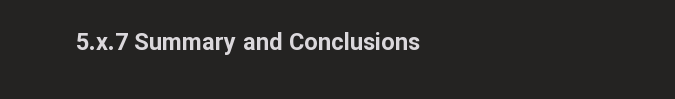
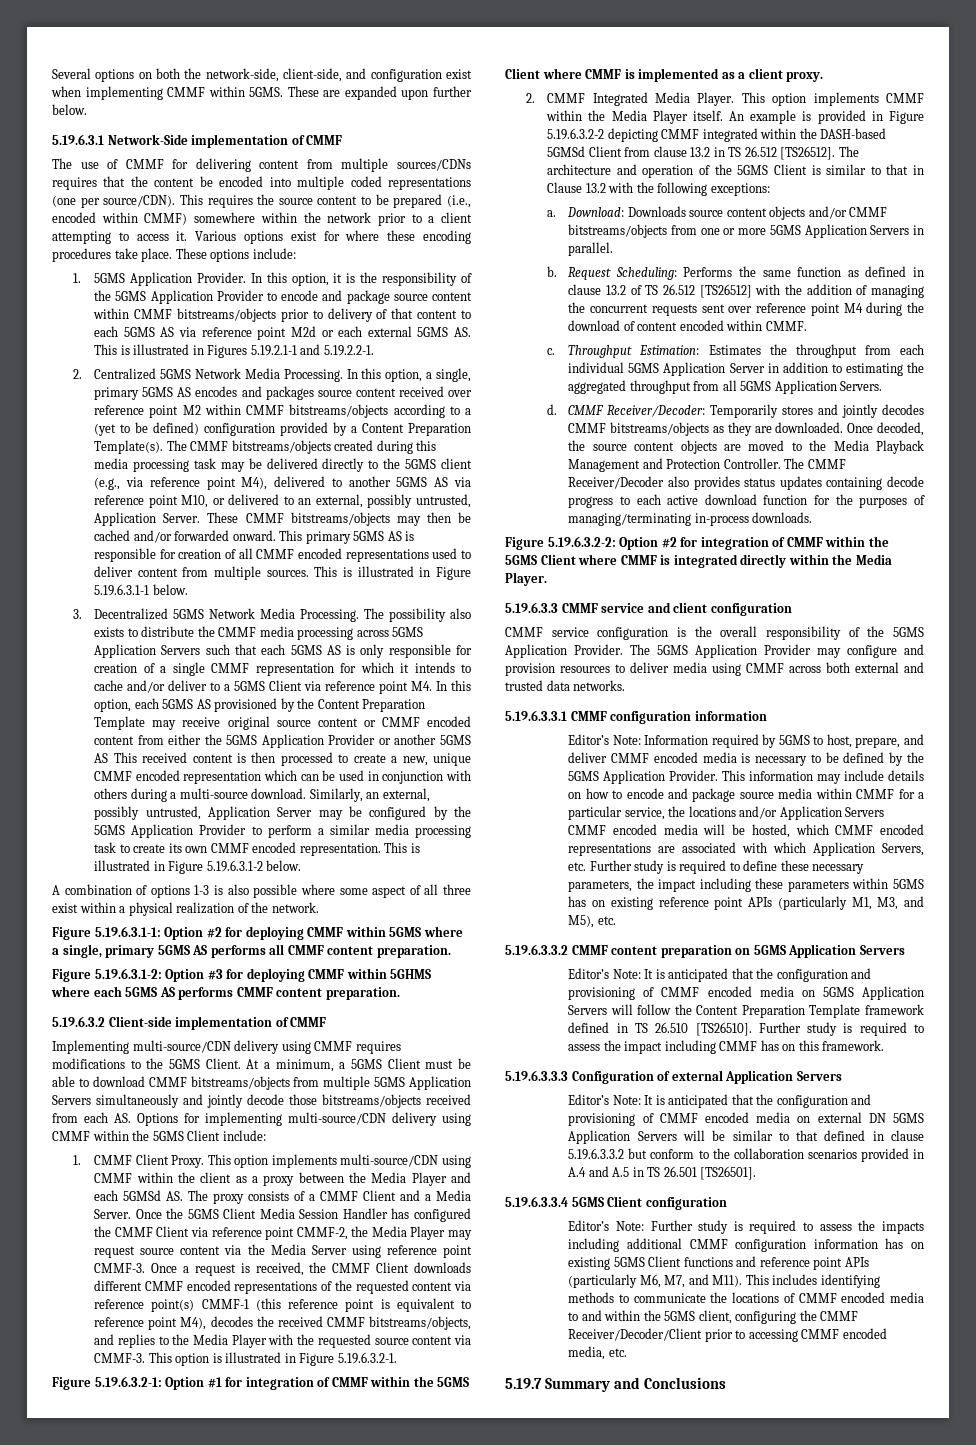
- 5.x.7 Summary and Conclusions
+ Several options on both the network-side, client-side, and configuration exist when implementing CMMF within 5GMS. These are expanded upon further below.
+ 5.19.6.3.1 Network-Side implementation of CMMF
+ The use of CMMF for delivering content from multiple sources/CDNs requires that the content be encoded into multiple coded representations (one per source/CDN). This requires the source content to be prepared (i.e., encoded within CMMF) somewhere within the network prior to a client attempting to access it. Various options exist for where these encoding procedures take place. These options include:
+ 1. 5GMS Application Provider. In this option, it is the responsibility of the 5GMS Application Provider to encode and package source content within CMMF bitstreams/objects prior to delivery of that content to each 5GMS AS via reference point M2d or each external 5GMS AS. This is illustrated in Figures 5.19.2.1-1 and 5.19.2.2-1.
+ 2. Centralized 5GMS Network Media Processing. In this option, a single, primary 5GMS AS encodes and packages source content received over reference point M2 within CMMF bitstreams/objects according to a (yet to be defined) configuration provided by a Content Preparation Template(s). The CMMF bitstreams/objects created during this media processing task may be delivered directly to the 5GMS client (e.g., via reference point M4), delivered to another 5GMS AS via reference point M10, or delivered to an external, possibly untrusted, Application Server. These CMMF bitstreams/objects may then be cached and/or forwarded onward. This primary 5GMS AS is responsible for creation of all CMMF encoded representations used to deliver content from multiple sources. This is illustrated in Figure 5.19.6.3.1-1 below.
+ 3. Decentralized 5GMS Network Media Processing. The possibility also exists to distribute the CMMF media processing across 5GMS Application Servers such that each 5GMS AS is only responsible for creation of a single CMMF representation for which it intends to cache and/or deliver to a 5GMS Client via reference point M4. In this option, each 5GMS AS provisioned by the Content Preparation Template may receive original source content or CMMF encoded content from either the 5GMS Application Provider or another 5GMS AS This received content is then processed to create a new, unique CMMF encoded representation which can be used in conjunction with others during a multi-source download. Similarly, an external, possibly untrusted, Application Server may be configured by the 5GMS Application Provider to perform a similar media processing task to create its own CMMF encoded representation. This is illustrated in Figure 5.19.6.3.1-2 below.
+ A combination of options 1-3 is also possible where some aspect of all three exist within a physical realization of the network.
+ Figure 5.19.6.3.1-1: Option #2 for deploying CMMF within 5GMS where a single, primary 5GMS AS performs all CMMF content preparation.
+ Figure 5.19.6.3.1-2: Option #3 for deploying CMMF within 5GHMS where each 5GMS AS performs CMMF content preparation.
+ 5.19.6.3.2 Client-side implementation of CMMF
+ Implementing multi-source/CDN delivery using CMMF requires modifications to the 5GMS Client. At a minimum, a 5GMS Client must be able to download CMMF bitstreams/objects from multiple 5GMS Application Servers simultaneously and jointly decode those bitstreams/objects received from each AS. Options for implementing multi-source/CDN delivery using CMMF within the 5GMS Client include:
+ 1. CMMF Client Proxy. This option implements multi-source/CDN using CMMF within the client as a proxy between the Media Player and each 5GMSd AS. The proxy consists of a CMMF Client and a Media Server. Once the 5GMS Client Media Session Handler has configured the CMMF Client via reference point CMMF-2, the Media Player may request source content via the Media Server using reference point CMMF-3. Once a request is received, the CMMF Client downloads different CMMF encoded representations of the requested content via reference point(s) CMMF-1 (this reference point is equivalent to reference point M4), decodes the received CMMF bitstreams/objects, and replies to the Media Player with the requested source content via CMMF-3. This option is illustrated in Figure 5.19.6.3.2-1.
+ Figure 5.19.6.3.2-1: Option #1 for integration of CMMF within the 5GMS Client where CMMF is implemented as a client proxy.
+ 2. CMMF Integrated Media Player. This option implements CMMF within the Media Player itself. An example is provided in Figure 5.19.6.3.2-2 depicting CMMF integrated within the DASH-based 5GMSd Client from clause 13.2 in TS 26.512 [TS26512]. The architecture and operation of the 5GMS Client is similar to that in Clause 13.2 with the following exceptions:
+ a. Download: Downloads source content objects and/or CMMF bitstreams/objects from one or more 5GMS Application Servers in parallel.
+ b. Request Scheduling: Performs the same function as defined in clause 13.2 of TS 26.512 [TS26512] with the addition of managing the concurrent requests sent over reference point M4 during the download of content encoded within CMMF.
+ c. Throughput Estimation: Estimates the throughput from each individual 5GMS Application Server in addition to estimating the aggregated throughput from all 5GMS Application Servers.
+ d. CMMF Receiver/Decoder: Temporarily stores and jointly decodes CMMF bitstreams/objects as they are downloaded. Once decoded, the source content objects are moved to the Media Playback Management and Protection Controller. The CMMF Receiver/Decoder also provides status updates containing decode progress to each active download function for the purposes of managing/terminating in-process downloads.
+ Figure 5.19.6.3.2-2: Option #2 for integration of CMMF within the 5GMS Client where CMMF is integrated directly within the Media Player.
+ 5.19.6.3.3 CMMF service and client configuration
+ CMMF service configuration is the overall responsibility of the 5GMS Application Provider. The 5GMS Application Provider may configure and provision resources to deliver media using CMMF across both external and trusted data networks.
+ 5.19.6.3.3.1 CMMF configuration information
+ Editor’s Note: Information required by 5GMS to host, prepare, and deliver CMMF encoded media is necessary to be defined by the 5GMS Application Provider. This information may include details on how to encode and package source media within CMMF for a particular service, the locations and/or Application Servers CMMF encoded media will be hosted, which CMMF encoded representations are associated with which Application Servers, etc. Further study is required to define these necessary parameters, the impact including these parameters within 5GMS has on existing reference point APIs (particularly M1, M3, and M5), etc.
+ 5.19.6.3.3.2 CMMF content preparation on 5GMS Application Servers
+ Editor’s Note: It is anticipated that the configuration and provisioning of CMMF encoded media on 5GMS Application Servers will follow the Content Preparation Template framework defined in TS 26.510 [TS26510]. Further study is required to assess the impact including CMMF has on this framework.
+ 5.19.6.3.3.3 Configuration of external Application Servers
+ Editor’s Note: It is anticipated that the configuration and provisioning of CMMF encoded media on external DN 5GMS Application Servers will be similar to that defined in clause 5.19.6.3.3.2 but conform to the collaboration scenarios provided in A.4 and A.5 in TS 26.501 [TS26501].
+ 5.19.6.3.3.4 5GMS Client configuration
+ Editor’s Note: Further study is required to assess the impacts including additional CMMF configuration information has on existing 5GMS Client functions and reference point APIs (particularly M6, M7, and M11). This includes identifying methods to communicate the locations of CMMF encoded media to and within the 5GMS client, configuring the CMMF Receiver/Decoder/Client prior to accessing CMMF encoded media, etc.
+ 5.19.7 Summary and Conclusions

